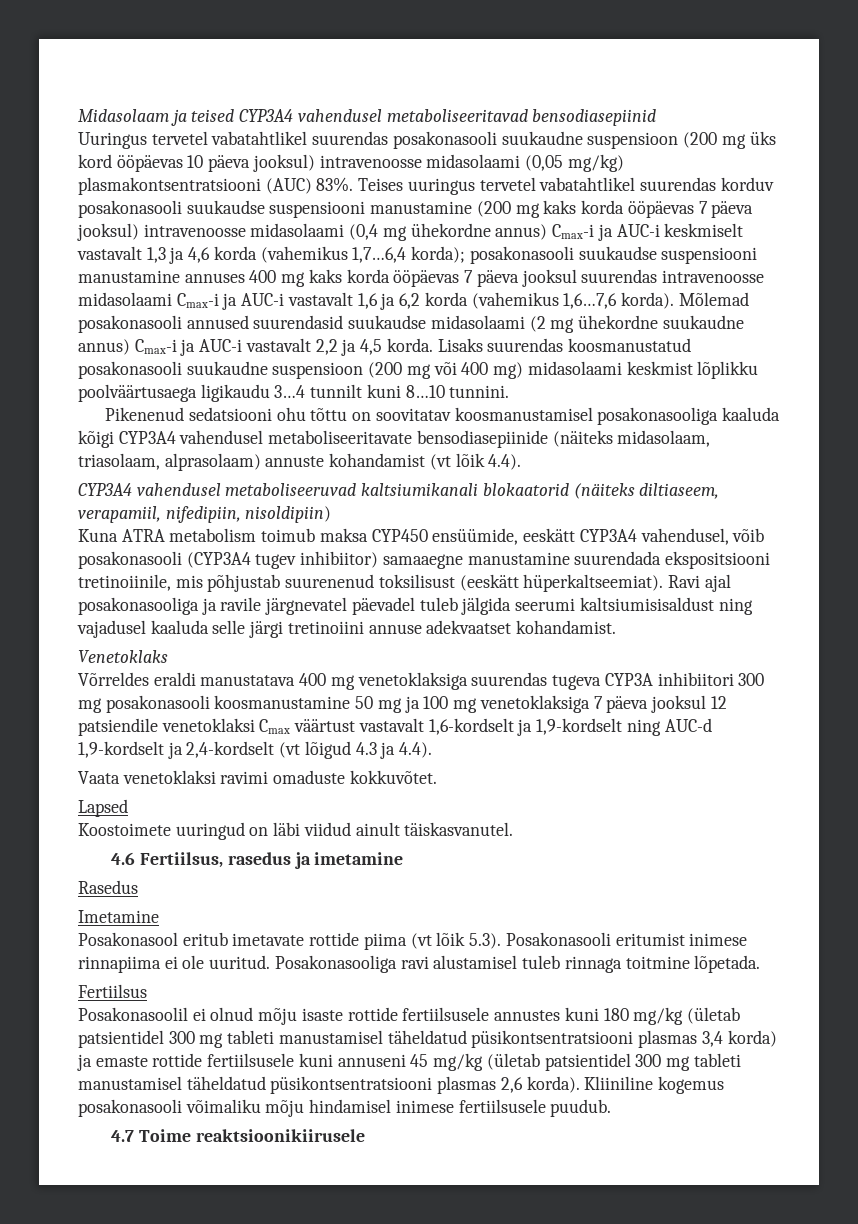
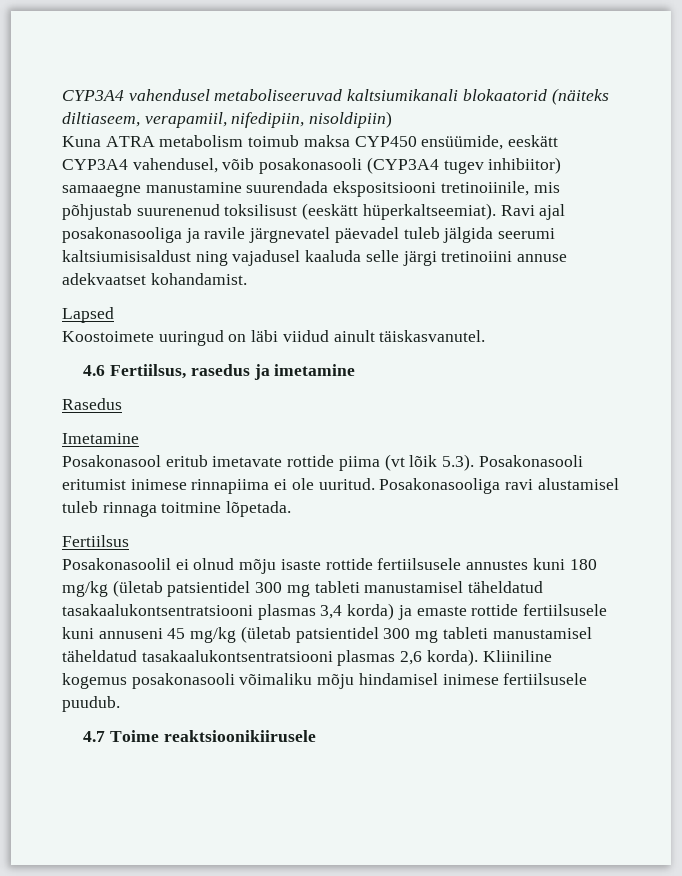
- Midasolaam ja teised CYP3A4 vahendusel metaboliseeritavad bensodiasepiinid
- Uuringus tervetel vabatahtlikel suurendas posakonasooli suukaudne suspensioon (200 mg üks kord ööpäevas 10 päeva jooksul) intravenoosse midasolaami (0,05 mg/kg) plasmakontsentratsiooni (AUC) 83%. Teises uuringus tervetel vabatahtlikel suurendas korduv posakonasooli suukaudse suspensiooni manustamine (200 mg kaks korda ööpäevas 7 päeva jooksul) intravenoosse midasolaami (0,4 mg ühekordne annus) Cmax-i ja AUC-i keskmiselt vastavalt 1,3 ja 4,6 korda (vahemikus 1,7…6,4 korda); posakonasooli suukaudse suspensiooni manustamine annuses 400 mg kaks korda ööpäevas 7 päeva jooksul suurendas intravenoosse midasolaami Cmax-i ja AUC-i vastavalt 1,6 ja 6,2 korda (vahemikus 1,6…7,6 korda). Mõlemad posakonasooli annused suurendasid suukaudse midasolaami (2 mg ühekordne suukaudne annus) Cmax-i ja AUC-i vastavalt 2,2 ja 4,5 korda. Lisaks suurendas koosmanustatud posakonasooli suukaudne suspensioon (200 mg või 400 mg) midasolaami keskmist lõplikku poolväärtusaega ligikaudu 3…4 tunnilt kuni 8…10 tunnini.
- Pikenenud sedatsiooni ohu tõttu on soovitatav koosmanustamisel posakonasooliga kaaluda kõigi CYP3A4 vahendusel metaboliseeritavate bensodiasepiinide (näiteks midasolaam, triasolaam, alprasolaam) annuste kohandamist (vt lõik 4.4).
- Venetoklaks
- Võrreldes eraldi manustatava 400 mg venetoklaksiga suurendas tugeva CYP3A inhibiitori 300 mg posakonasooli koosmanustamine 50 mg ja 100 mg venetoklaksiga 7 päeva jooksul 12 patsiendile venetoklaksi Cmax väärtust vastavalt 1,6-kordselt ja 1,9-kordselt ning AUC-d 1,9-kordselt ja 2,4-kordselt (vt lõigud 4.3 ja 4.4).
- Vaata venetoklaksi ravimi omaduste kokkuvõtet.
- Posakonasoolil ei olnud mõju isaste rottide fertiilsusele annustes kuni 180 mg/kg (ületab patsientidel 300 mg tableti manustamisel täheldatud püsikontsentratsiooni plasmas 3,4 korda) ja emaste rottide fertiilsusele kuni annuseni 45 mg/kg (ületab patsientidel 300 mg tableti manustamisel täheldatud püsikontsentratsiooni plasmas 2,6 korda).
+ Posakonasoolil ei olnud mõju isaste rottide fertiilsusele annustes kuni 180 mg/kg (ületab patsientidel 300 mg tableti manustamisel täheldatud tasakaalukontsentratsiooni plasmas 3,4 korda) ja emaste rottide fertiilsusele kuni annuseni 45 mg/kg (ületab patsientidel 300 mg tableti manustamisel täheldatud tasakaalukontsentratsiooni plasmas 2,6 korda).

